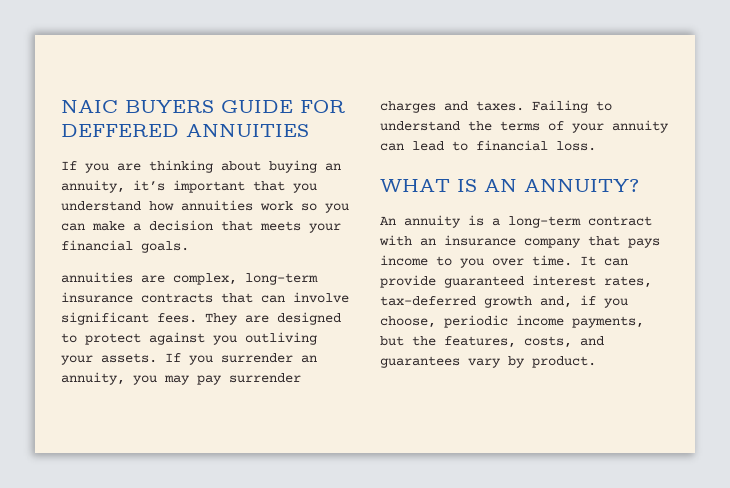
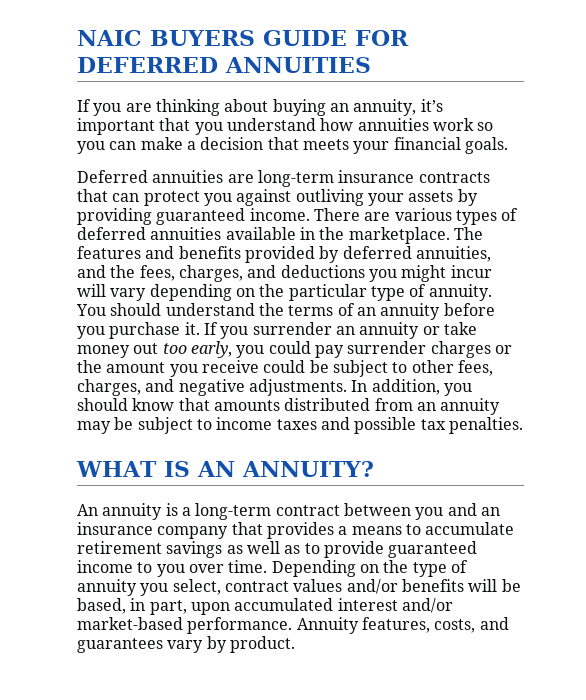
- NAIC BUYERS GUIDE FOR DEFFERED ANNUITIES
+ NAIC BUYERS GUIDE FOR DEFERRED ANNUITIES
- annuities are complex, long-term insurance contracts that can involve significant fees. They are designed to protect against you outliving your assets. If you surrender an annuity, you may pay surrender charges and taxes. Failing to understand the terms of your annuity can lead to financial loss.
+ Deferred annuities are long-term insurance contracts that can protect you against outliving your assets by providing guaranteed income. There are various types of deferred annuities available in the marketplace. The features and benefits provided by deferred annuities, and the fees, charges, and deductions you might incur will vary depending on the particular type of annuity. You should understand the terms of an annuity before you purchase it. If you surrender an annuity or take money out too early, you could pay surrender charges or the amount you receive could be subject to other fees, charges, and negative adjustments. In addition, you should know that amounts distributed from an annuity may be subject to income taxes and possible tax penalties.
- An annuity is a long-term contract with an insurance company that pays income to you over time.
+ An annuity is a long-term contract between you and an insurance company that provides a means to accumulate retirement savings as well as to provide guaranteed income to you over time.
- It can provide guaranteed interest rates, tax-deferred growth and, if you choose, periodic income payments, but the features, costs, and guarantees vary by product.
+ Depending on the type of annuity you select, contract values and/or benefits will be based, in part, upon accumulated interest and/or market-based performance. Annuity features, costs, and guarantees vary by product.

